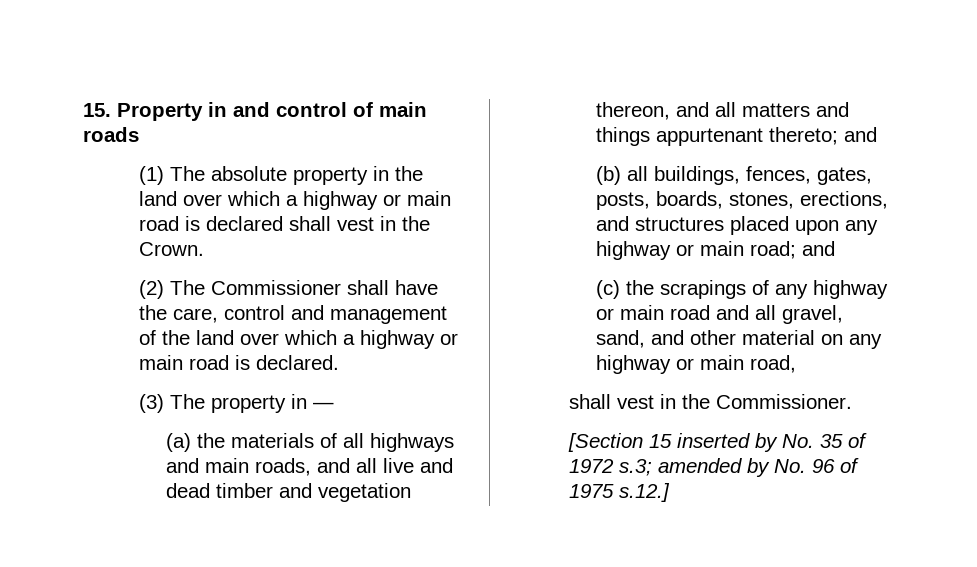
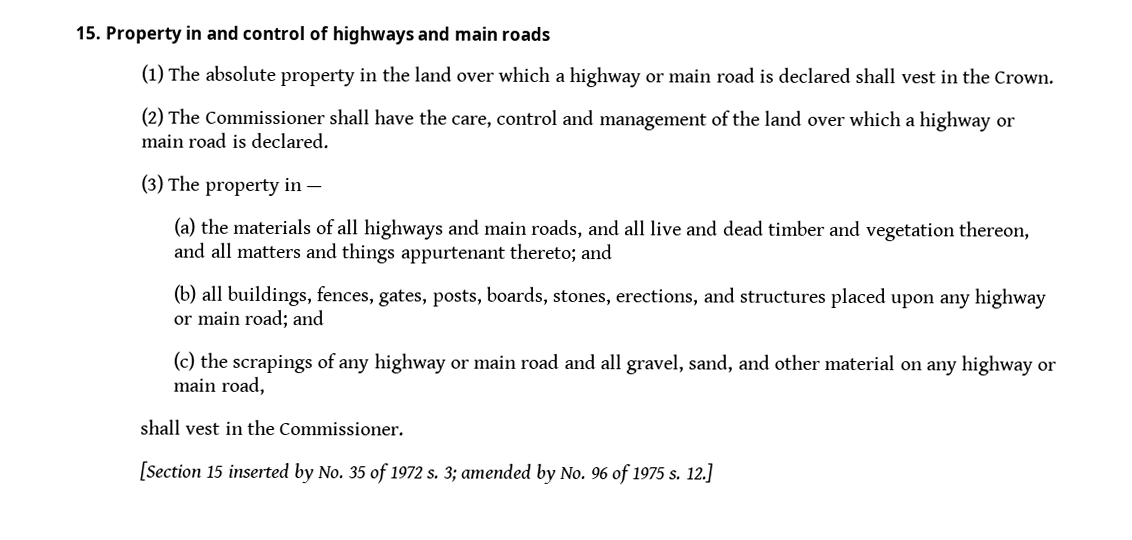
- 15. Property in and control of main roads
+ 15. Property in and control of highways and main roads
- [Section 15 inserted by No. 35 of 1972 s.3; amended by No. 96 of 1975 s.12.]
+ [Section 15 inserted by No. 35 of 1972 s. 3; amended by No. 96 of 1975 s. 12.]

